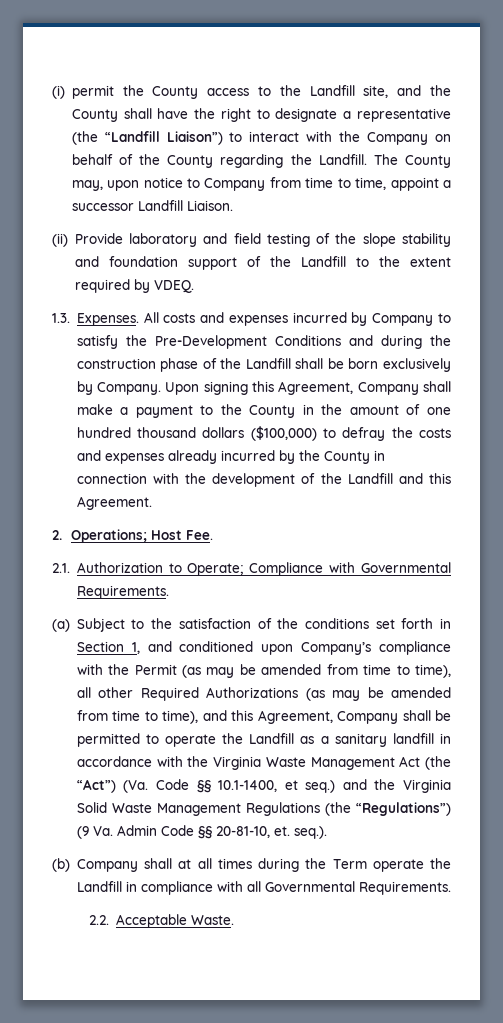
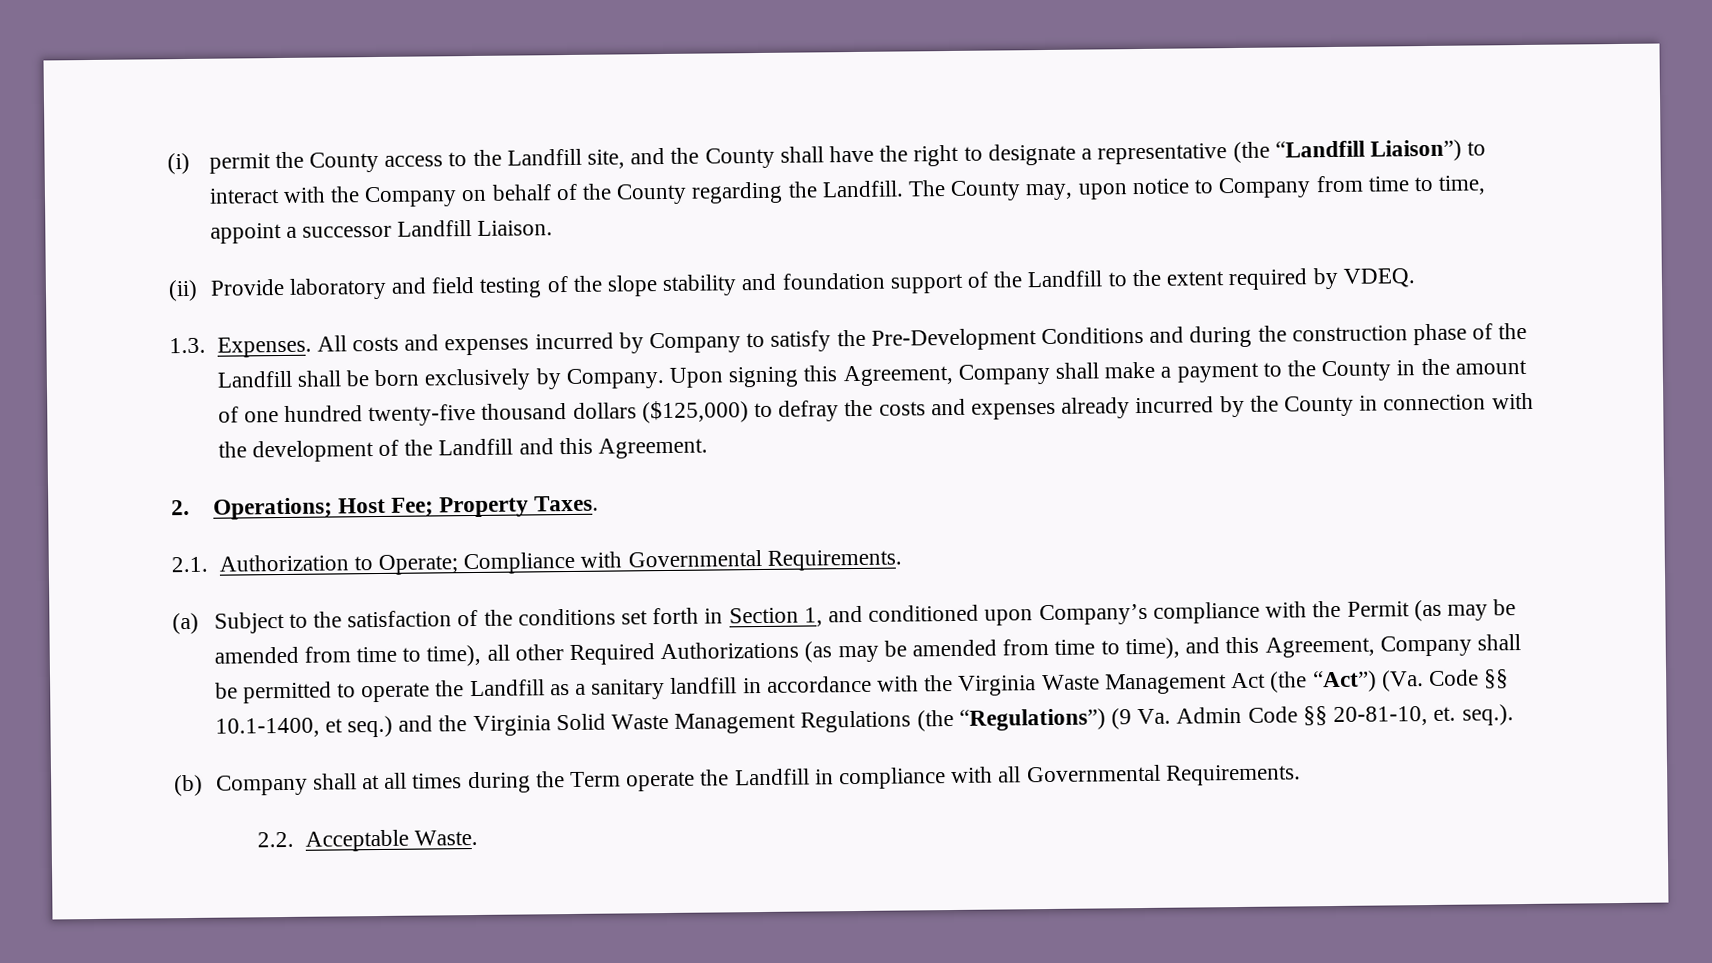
- Upon signing this Agreement, Company shall make a payment to the County in the amount of one hundred thousand dollars ($100,000) to defray the costs and expenses already incurred by the County in connection with the development of the Landfill and this Agreement.
+ Upon signing this Agreement, Company shall make a payment to the County in the amount of one hundred twenty-five thousand dollars ($125,000) to defray the costs and expenses already incurred by the County in connection with the development of the Landfill and this Agreement.
- 2. Operations; Host Fee.
+ 2. Operations; Host Fee; Property Taxes.

